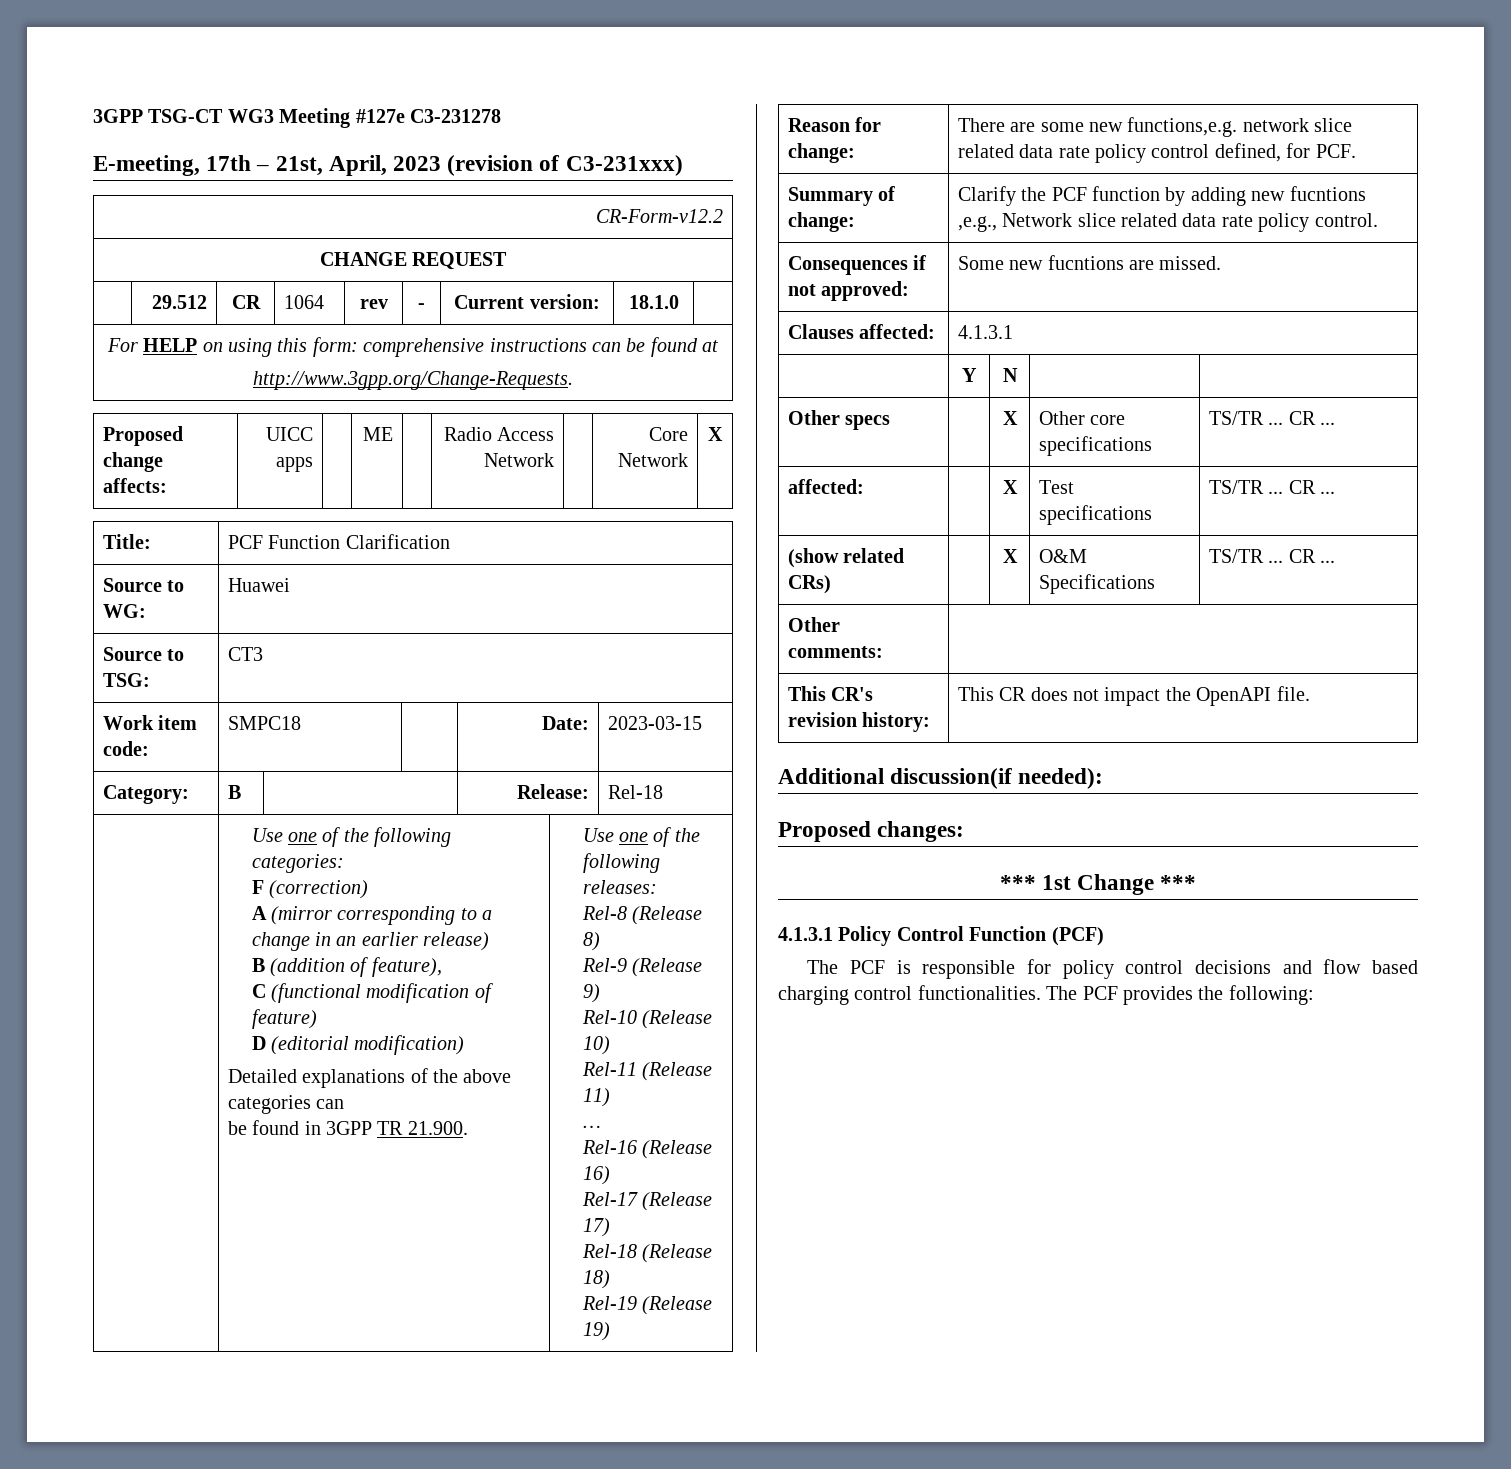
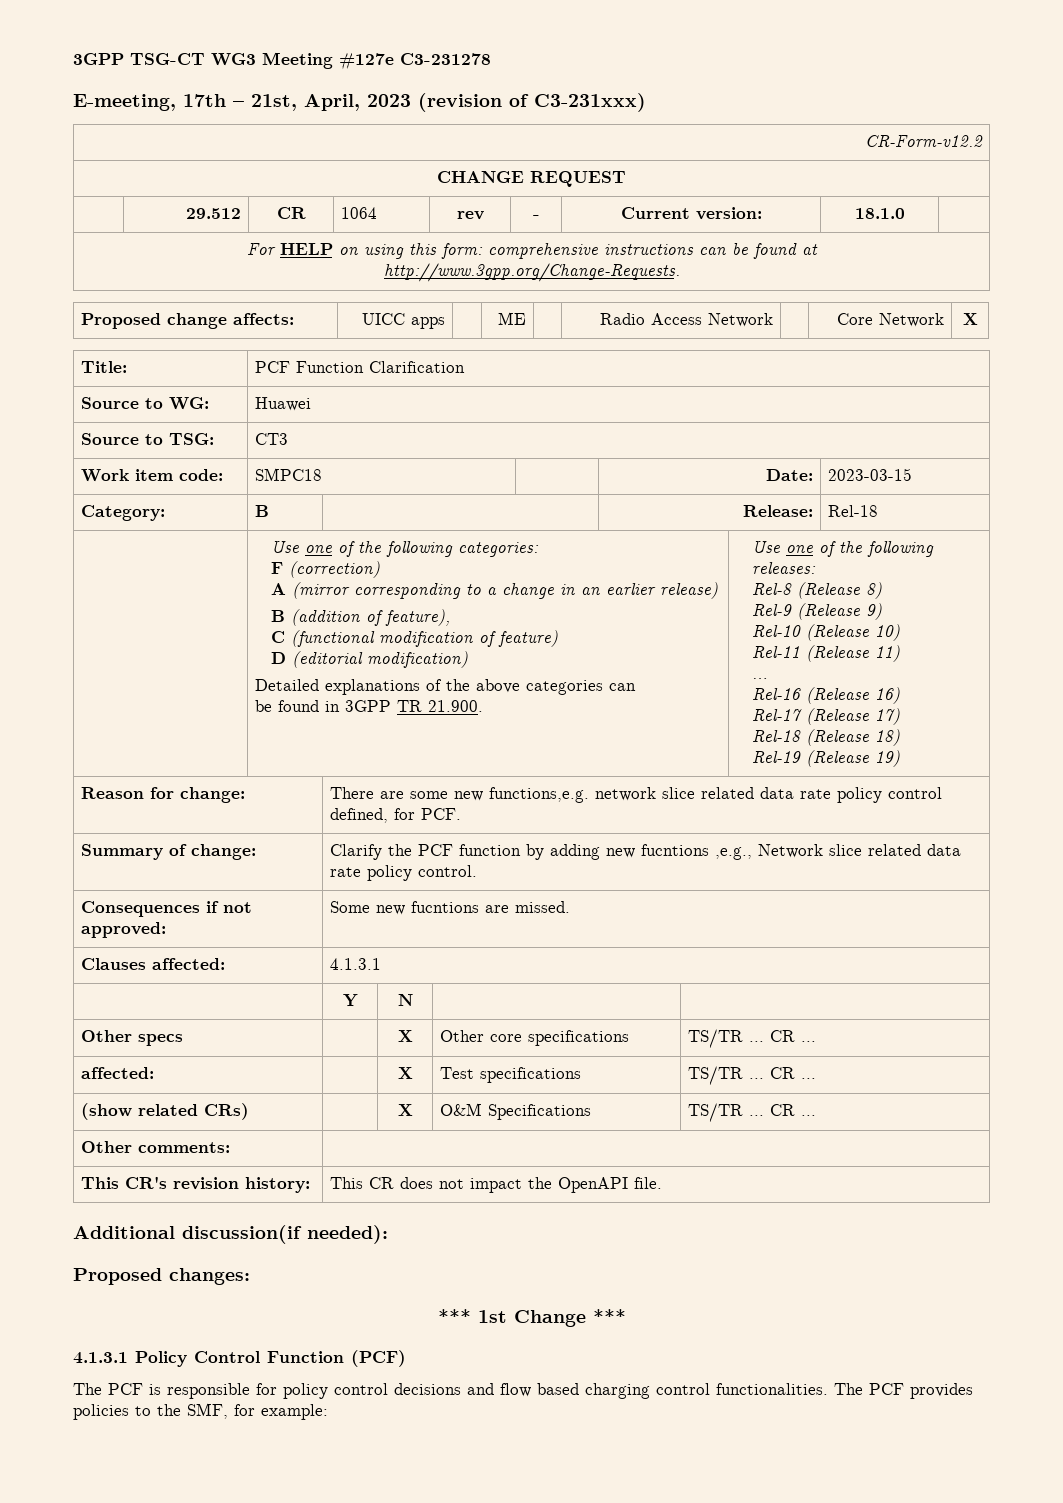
- The PCF provides the following:
+ The PCF provides policies to the SMF, for example:

